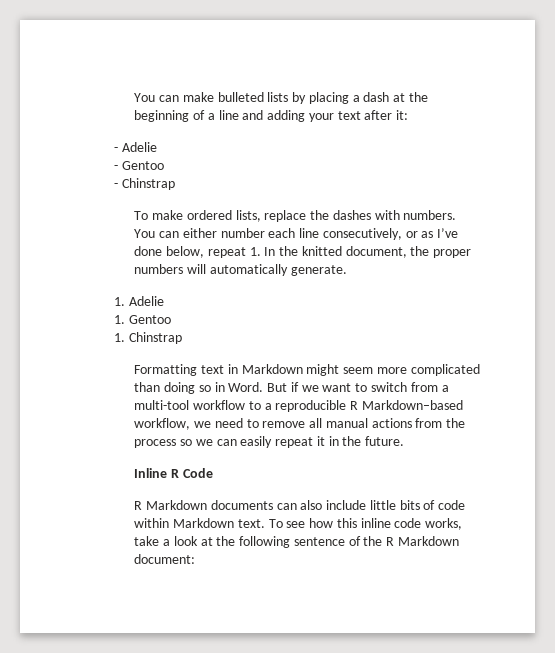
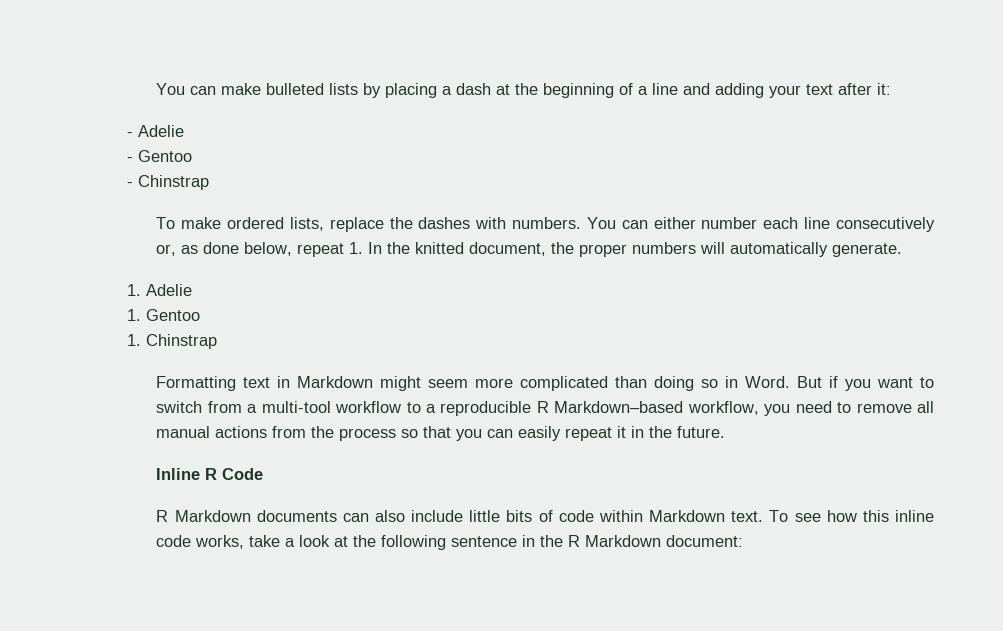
- You can either number each line consecutively, or as I’ve done below, repeat 1. In the knitted document, the proper numbers will automatically generate.
+ You can either number each line consecutively or, as done below, repeat 1. In the knitted document, the proper numbers will automatically generate.
- But if we want to switch from a multi-tool workflow to a reproducible R Markdown–based workflow, we need to remove all manual actions from the process so we can easily repeat it in the future.
+ But if you want to switch from a multi-tool workflow to a reproducible R Markdown–based workflow, you need to remove all manual actions from the process so that you can easily repeat it in the future.
- To see how this inline code works, take a look at the following sentence of the R Markdown document:
+ To see how this inline code works, take a look at the following sentence in the R Markdown document:

